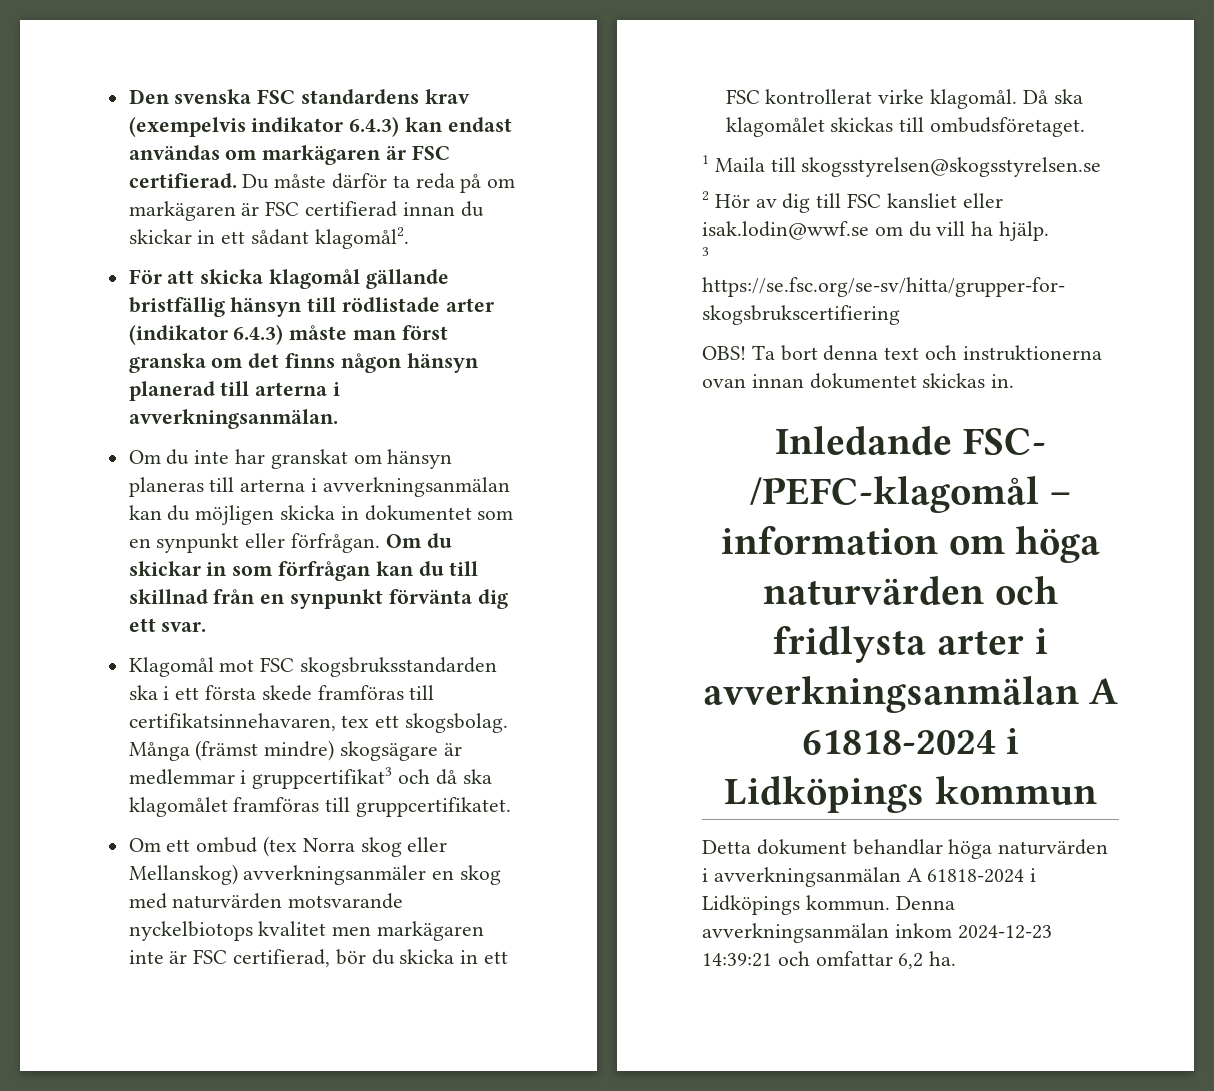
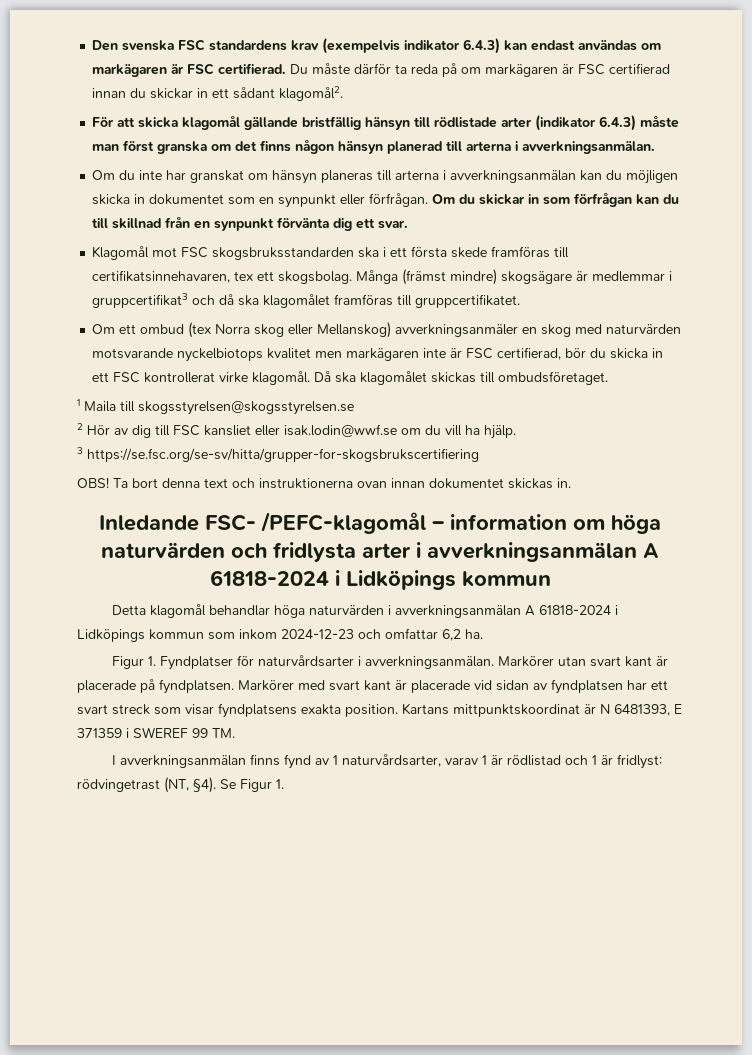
- Detta dokument behandlar höga naturvärden i avverkningsanmälan A 61818-2024 i Lidköpings kommun. Denna avverkningsanmälan inkom 2024-12-23 14:39:21 och omfattar 6,2 ha.
+ Detta klagomål behandlar höga naturvärden i avverkningsanmälan A 61818-2024 i Lidköpings kommun som inkom 2024-12-23 och omfattar 6,2 ha.
+ Figur 1. Fyndplatser för naturvårdsarter i avverkningsanmälan. Markörer utan svart kant är placerade på fyndplatsen. Markörer med svart kant är placerade vid sidan av fyndplatsen har ett svart streck som visar fyndplatsens exakta position. Kartans mittpunktskoordinat är N 6481393, E 371359 i SWEREF 99 TM.
+ I avverkningsanmälan finns fynd av 1 naturvårdsarter, varav 1 är rödlistad och 1 är fridlyst: rödvingetrast (NT, §4). Se Figur 1.

